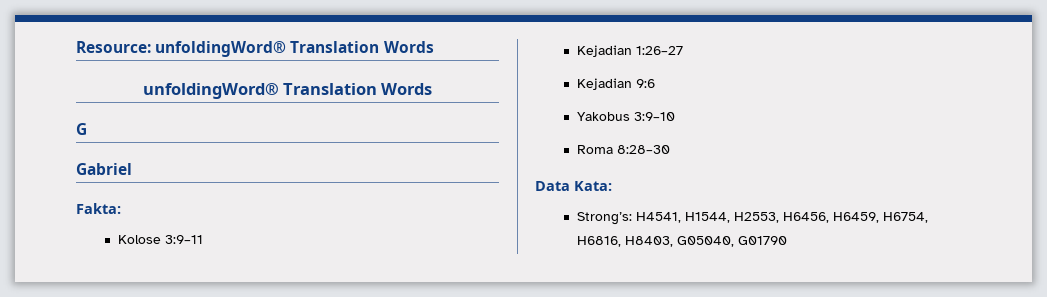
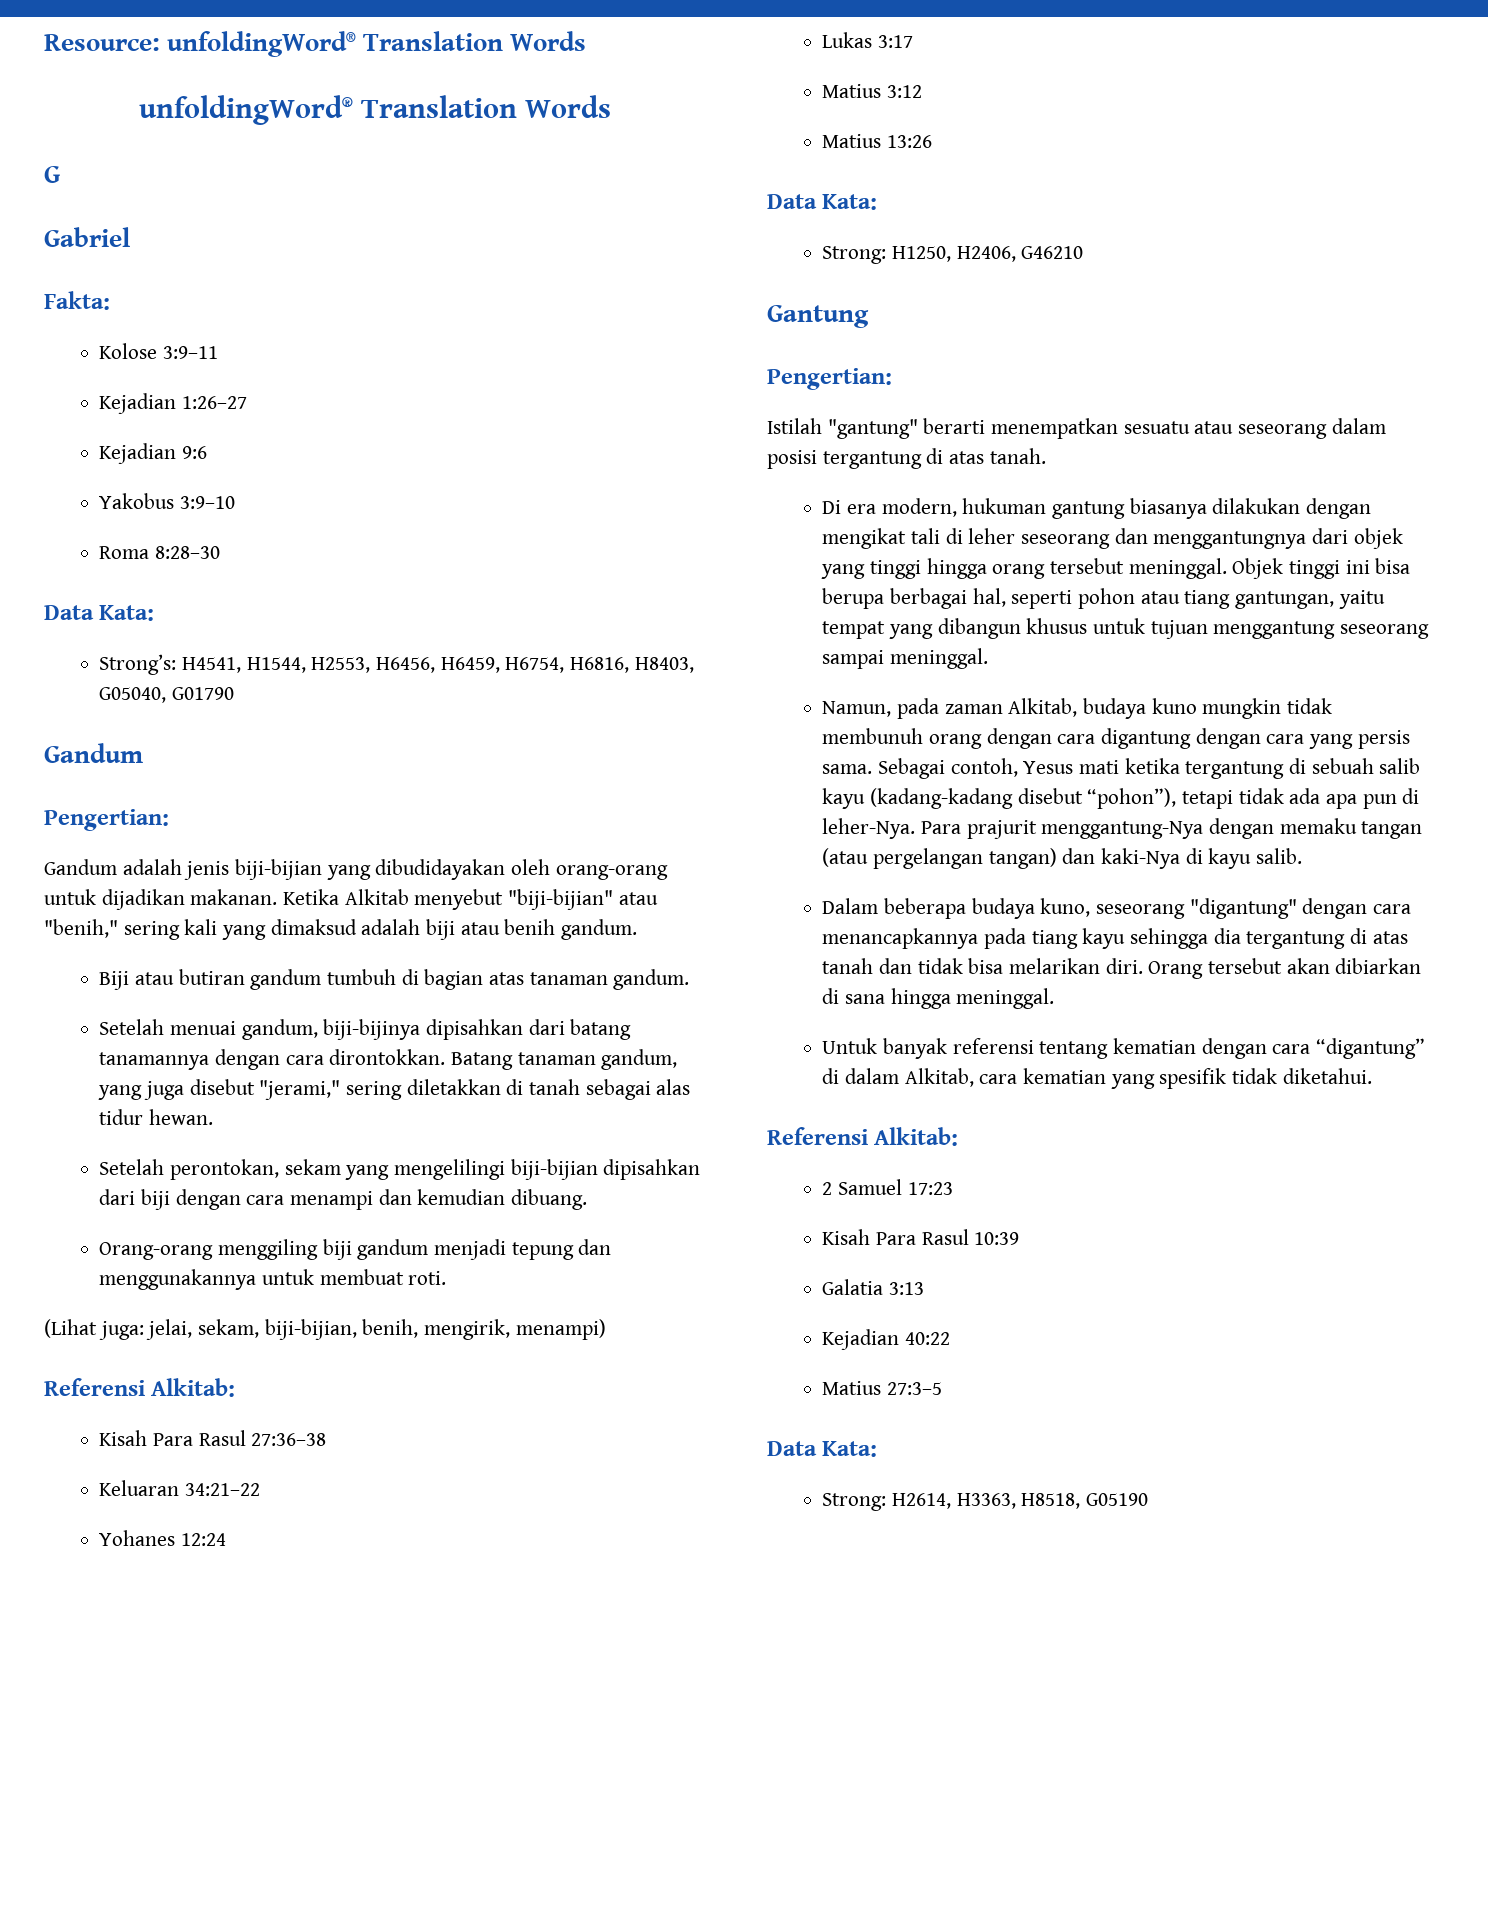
  Strong’s: H4541, H1544, H2553, H6456, H6459, H6754, H6816, H8403, G05040, G01790
+ Gandum
+ Pengertian:
+ Gandum adalah jenis biji-bijian yang dibudidayakan oleh orang-orang untuk dijadikan makanan. Ketika Alkitab menyebut "biji-bijian" atau "benih," sering kali yang dimaksud adalah biji atau benih gandum.
+ Biji atau butiran gandum tumbuh di bagian atas tanaman gandum.
+ Setelah menuai gandum, biji-bijinya dipisahkan dari batang tanamannya dengan cara dirontokkan. Batang tanaman gandum, yang juga disebut "jerami," sering diletakkan di tanah sebagai alas tidur hewan.
+ Setelah perontokan, sekam yang mengelilingi biji-bijian dipisahkan dari biji dengan cara menampi dan kemudian dibuang.
+ Orang-orang menggiling biji gandum menjadi tepung dan menggunakannya untuk membuat roti.
+ (Lihat juga: jelai, sekam, biji-bijian, benih, mengirik, menampi)
+ Referensi Alkitab:
+ Kisah Para Rasul 27:36–38
+ Keluaran 34:21–22
+ Yohanes 12:24
+ Lukas 3:17
+ Matius 3:12
+ Matius 13:26
+ Data Kata:
+ Strong: H1250, H2406, G46210
+ Gantung
+ Pengertian:
+ Istilah "gantung" berarti menempatkan sesuatu atau seseorang dalam posisi tergantung di atas tanah.
+ Di era modern, hukuman gantung biasanya dilakukan dengan mengikat tali di leher seseorang dan menggantungnya dari objek yang tinggi hingga orang tersebut meninggal. Objek tinggi ini bisa berupa berbagai hal, seperti pohon atau tiang gantungan, yaitu tempat yang dibangun khusus untuk tujuan menggantung seseorang sampai meninggal.
+ Namun, pada zaman Alkitab, budaya kuno mungkin tidak membunuh orang dengan cara digantung dengan cara yang persis sama. Sebagai contoh, Yesus mati ketika tergantung di sebuah salib kayu (kadang-kadang disebut “pohon”), tetapi tidak ada apa pun di leher-Nya. Para prajurit menggantung-Nya dengan memaku tangan (atau pergelangan tangan) dan kaki-Nya di kayu salib.
+ Dalam beberapa budaya kuno, seseorang "digantung" dengan cara menancapkannya pada tiang kayu sehingga dia tergantung di atas tanah dan tidak bisa melarikan diri. Orang tersebut akan dibiarkan di sana hingga meninggal.
+ Untuk banyak referensi tentang kematian dengan cara “digantung” di dalam Alkitab, cara kematian yang spesifik tidak diketahui.
+ Referensi Alkitab:
+ 2 Samuel 17:23
+ Kisah Para Rasul 10:39
+ Galatia 3:13
+ Kejadian 40:22
+ Matius 27:3–5
+ Data Kata:
+ Strong: H2614, H3363, H8518, G05190

